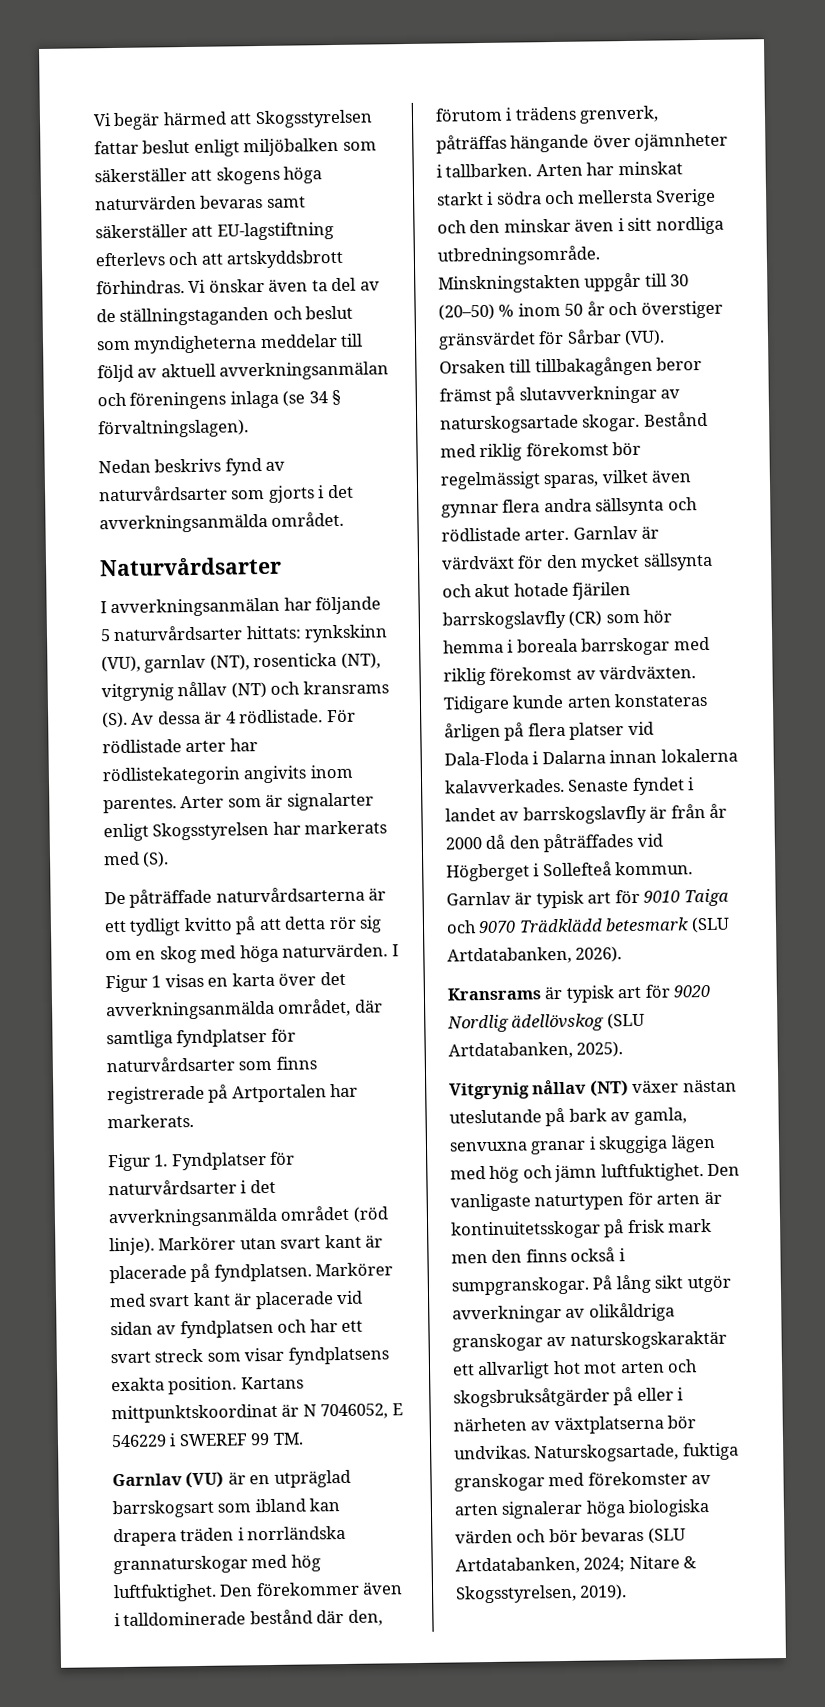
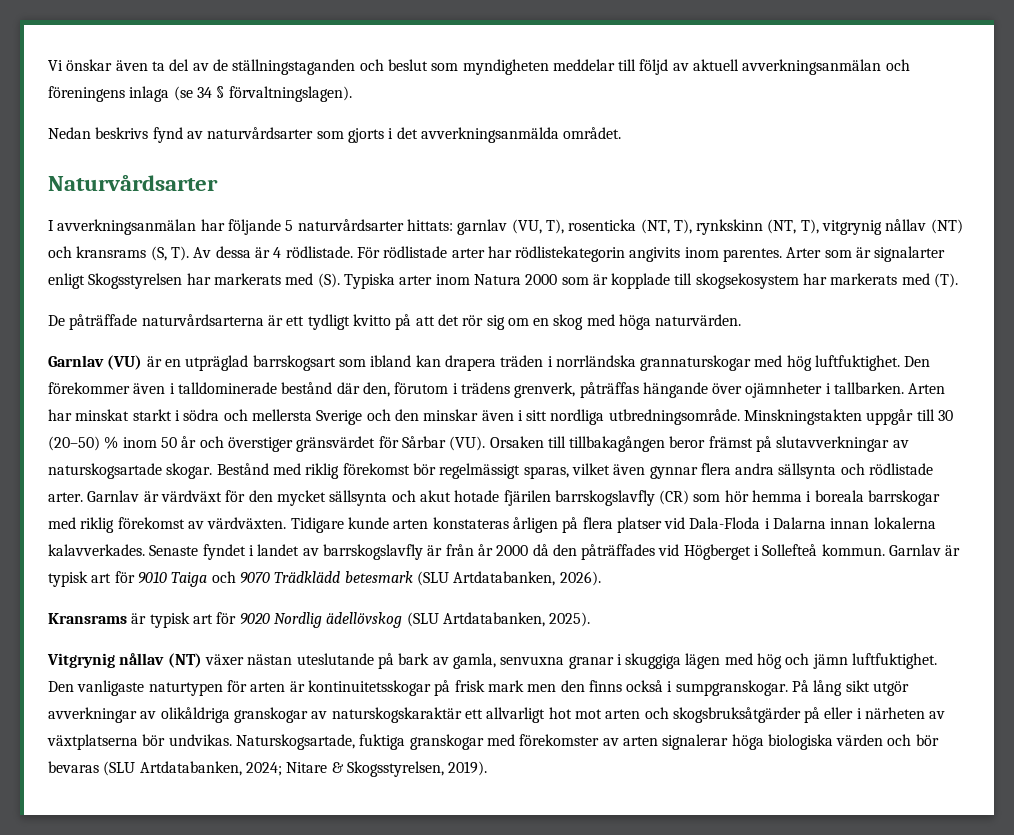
- Vi begär härmed att Skogsstyrelsen fattar beslut enligt miljöbalken som säkerställer att skogens höga naturvärden bevaras samt säkerställer att EU-lagstiftning efterlevs och att artskyddsbrott förhindras. Vi önskar även ta del av de ställningstaganden och beslut som myndigheterna meddelar till följd av aktuell avverkningsanmälan och föreningens inlaga (se 34 § förvaltningslagen).
+ Vi önskar även ta del av de ställningstaganden och beslut som myndigheten meddelar till följd av aktuell avverkningsanmälan och föreningens inlaga (se 34 § förvaltningslagen).
- I avverkningsanmälan har följande 5 naturvårdsarter hittats: rynkskinn (VU), garnlav (NT), rosenticka (NT), vitgrynig nållav (NT) och kransrams (S). Av dessa är 4 rödlistade.
+ I avverkningsanmälan har följande 5 naturvårdsarter hittats: garnlav (VU, T), rosenticka (NT, T), rynkskinn (NT, T), vitgrynig nållav (NT) och kransrams (S, T). Av dessa är 4 rödlistade.
- Arter som är signalarter enligt Skogsstyrelsen har markerats med (S).
+ Arter som är signalarter enligt Skogsstyrelsen har markerats med (S). Typiska arter inom Natura 2000 som är kopplade till skogsekosystem har markerats med (T).
- De påträffade naturvårdsarterna är ett tydligt kvitto på att detta rör sig om en skog med höga naturvärden. I Figur 1 visas en karta över det avverkningsanmälda området, där samtliga fyndplatser för naturvårdsarter som finns registrerade på Artportalen har markerats.
- Figur 1. Fyndplatser för naturvårdsarter i det avverkningsanmälda området (röd linje). Markörer utan svart kant är placerade på fyndplatsen. Markörer med svart kant är placerade vid sidan av fyndplatsen och har ett svart streck som visar fyndplatsens exakta position. Kartans mittpunktskoordinat är N 7046052, E 546229 i SWEREF 99 TM.
+ De påträffade naturvårdsarterna är ett tydligt kvitto på att det rör sig om en skog med höga naturvärden.

